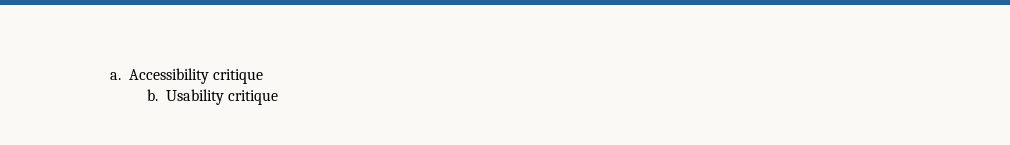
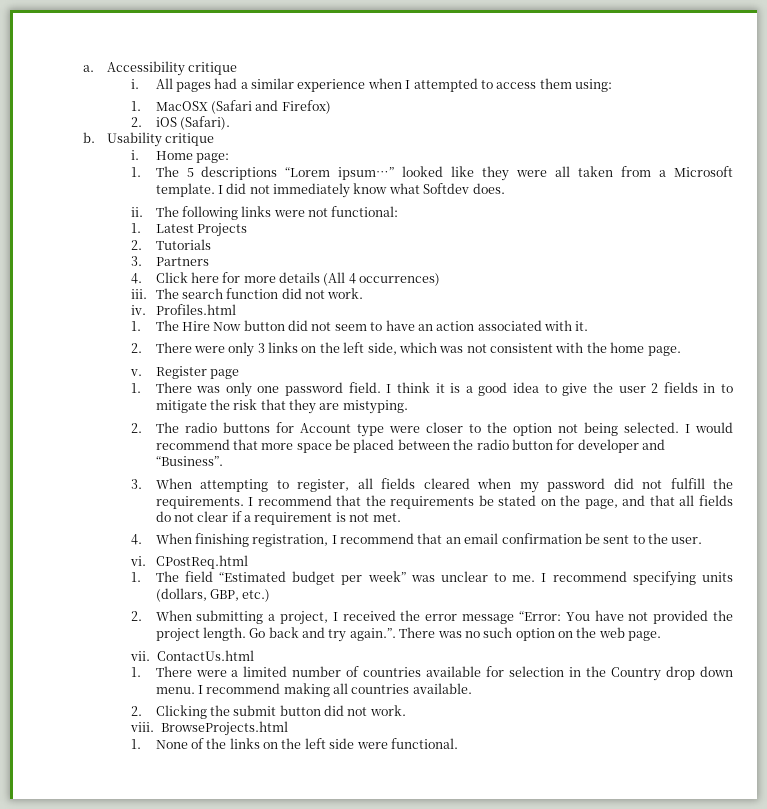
+ i. All pages had a similar experience when I attempted to access them using:
+ 1. MacOSX (Safari and Firefox)
+ 2. iOS (Safari).
  b. Usability critique
+ i. Home page:
+ 1. The 5 descriptions “Lorem ipsum…” looked like they were all taken from a Microsoft template. I did not immediately know what Softdev does.
+ ii. The following links were not functional:
+ 1. Latest Projects
+ 2. Tutorials
+ 3. Partners
+ 4. Click here for more details (All 4 occurrences)
+ iii. The search function did not work.
+ iv. Profiles.html
+ 1. The Hire Now button did not seem to have an action associated with it.
+ 2. There were only 3 links on the left side, which was not consistent with the home page.
+ v. Register page
+ 1. There was only one password field. I think it is a good idea to give the user 2 fields in to mitigate the risk that they are mistyping.
+ 2. The radio buttons for Account type were closer to the option not being selected. I would recommend that more space be placed between the radio button for developer and “Business”.
+ 3. When attempting to register, all fields cleared when my password did not fulfill the requirements. I recommend that the requirements be stated on the page, and that all fields do not clear if a requirement is not met.
+ 4. When finishing registration, I recommend that an email confirmation be sent to the user.
+ vi. CPostReq.html
+ 1. The field “Estimated budget per week” was unclear to me. I recommend specifying units (dollars, GBP, etc.)
+ 2. When submitting a project, I received the error message “Error: You have not provided the project length. Go back and try again.”. There was no such option on the web page.
+ vii. ContactUs.html
+ 1. There were a limited number of countries available for selection in the Country drop down menu. I recommend making all countries available.
+ 2. Clicking the submit button did not work.
+ viii. BrowseProjects.html
+ 1. None of the links on the left side were functional.

